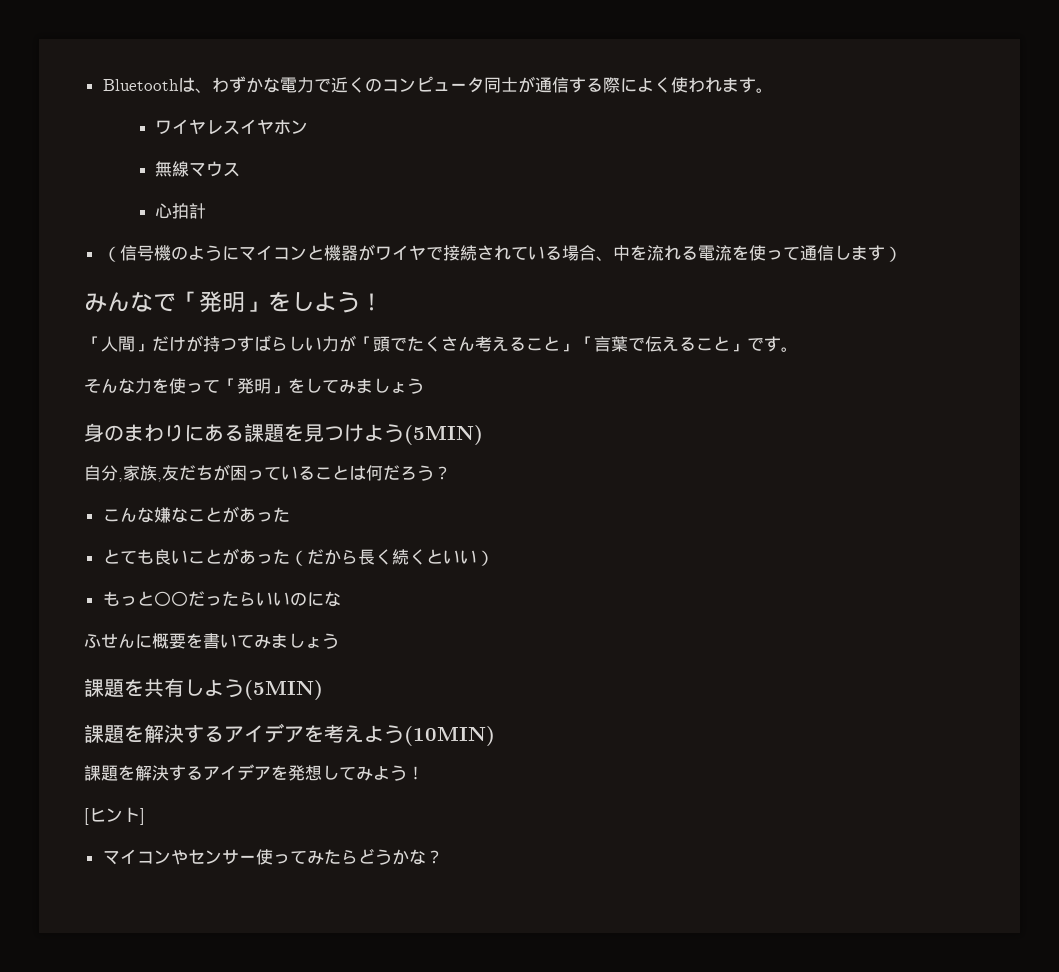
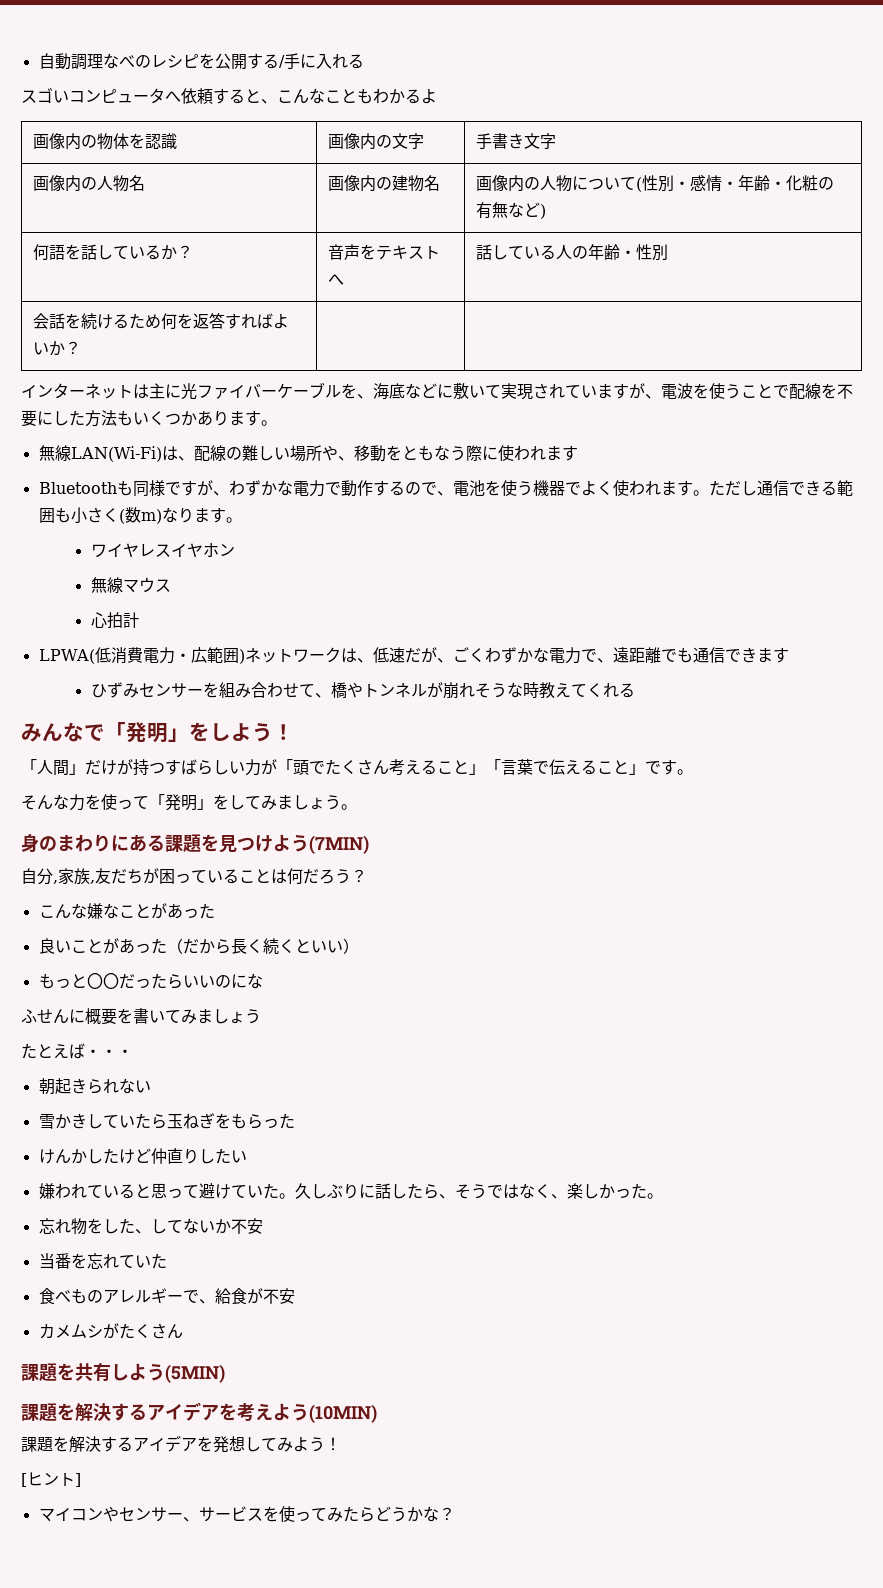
- Bluetoothは、わずかな電力で近くのコンピュータ同士が通信する際によく使われます。
+ 自動調理なべのレシピを公開する/手に入れる
+ スゴいコンピュータへ依頼すると、こんなこともわかるよ
+ 画像内の物体を認識 | 画像内の文字 | 手書き文字
+ 画像内の人物名 | 画像内の建物名 | 画像内の人物について(性別・感情・年齢・化粧の有無など)
+ 何語を話しているか？ | 音声をテキストへ | 話している人の年齢・性別
+ 会話を続けるため何を返答すればよいか？ | |
+ インターネットは主に光ファイバーケーブルを、海底などに敷いて実現されていますが、電波を使うことで配線を不要にした方法もいくつかあります。
+ 無線LAN(Wi-Fi)は、配線の難しい場所や、移動をともなう際に使われます
+ Bluetoothも同様ですが、わずかな電力で動作するので、電池を使う機器でよく使われます。ただし通信できる範囲も小さく(数m)なります。
- （信号機のようにマイコンと機器がワイヤで接続されている場合、中を流れる電流を使って通信します）
+ LPWA(低消費電力・広範囲)ネットワークは、低速だが、ごくわずかな電力で、遠距離でも通信できます
+ ひずみセンサーを組み合わせて、橋やトンネルが崩れそうな時教えてくれる
- そんな力を使って「発明」をしてみましょう
+ そんな力を使って「発明」をしてみましょう。
- 身のまわりにある課題を見つけよう(5MIN)
+ 身のまわりにある課題を見つけよう(7MIN)
- とても良いことがあった（だから長く続くといい）
+ 良いことがあった（だから長く続くといい）
+ たとえば・・・
+ 朝起きられない
+ 雪かきしていたら玉ねぎをもらった
+ けんかしたけど仲直りしたい
+ 嫌われていると思って避けていた。久しぶりに話したら、そうではなく、楽しかった。
+ 忘れ物をした、してないか不安
+ 当番を忘れていた
+ 食べものアレルギーで、給食が不安
+ カメムシがたくさん
- マイコンやセンサー使ってみたらどうかな？
+ マイコンやセンサー、サービスを使ってみたらどうかな？

